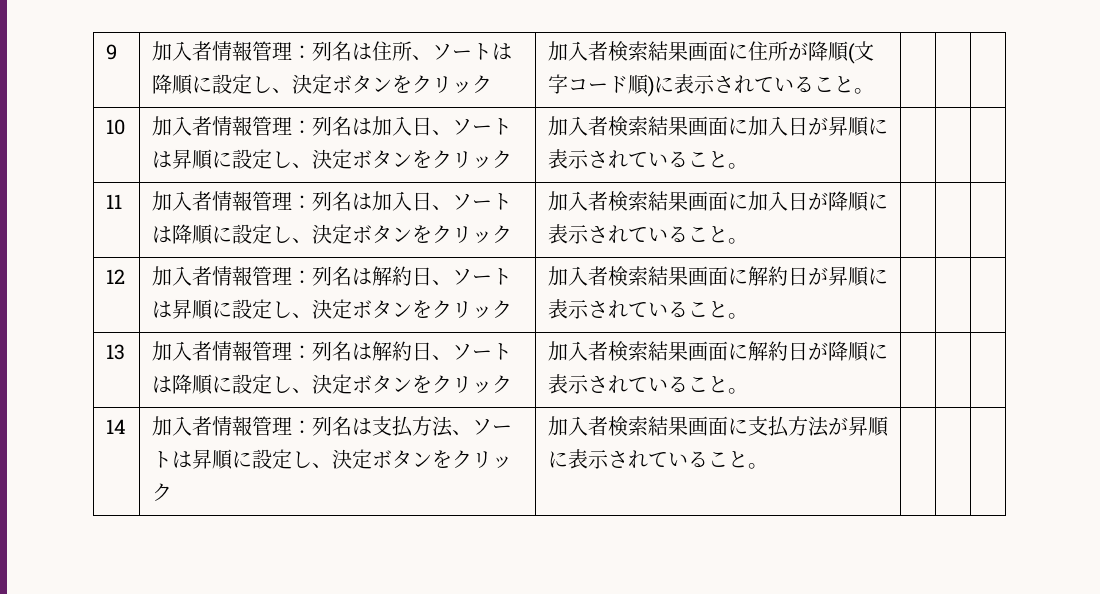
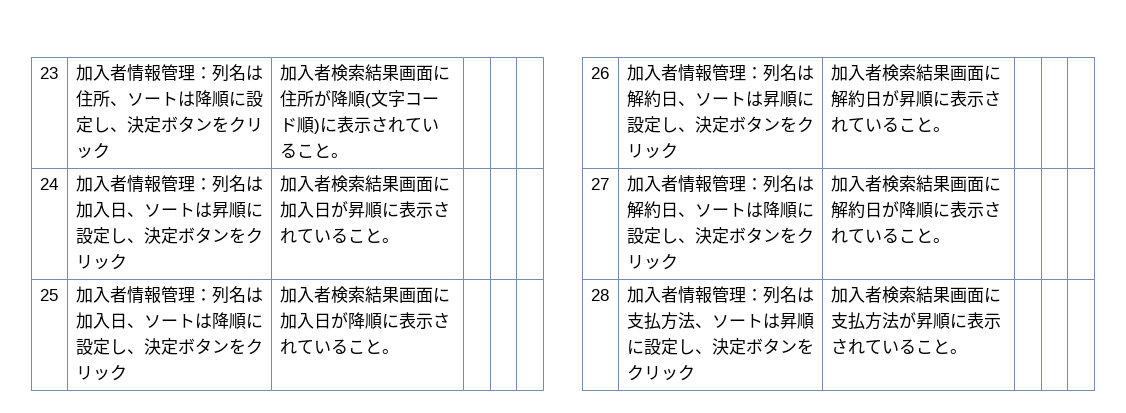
- 9 | 加入者情報管理：列名は住所、ソートは降順に設定し、決定ボタンをクリック | 加入者検索結果画面に住所が降順(文字コード順)に表示されていること。 | | |
+ 23 | 加入者情報管理：列名は住所、ソートは降順に設定し、決定ボタンをクリック | 加入者検索結果画面に住所が降順(文字コード順)に表示されていること。 | | |
- 10 | 加入者情報管理：列名は加入日、ソートは昇順に設定し、決定ボタンをクリック | 加入者検索結果画面に加入日が昇順に表示されていること。 | | |
+ 24 | 加入者情報管理：列名は加入日、ソートは昇順に設定し、決定ボタンをクリック | 加入者検索結果画面に加入日が昇順に表示されていること。 | | |
- 11 | 加入者情報管理：列名は加入日、ソートは降順に設定し、決定ボタンをクリック | 加入者検索結果画面に加入日が降順に表示されていること。 | | |
+ 25 | 加入者情報管理：列名は加入日、ソートは降順に設定し、決定ボタンをクリック | 加入者検索結果画面に加入日が降順に表示されていること。 | | |
- 12 | 加入者情報管理：列名は解約日、ソートは昇順に設定し、決定ボタンをクリック | 加入者検索結果画面に解約日が昇順に表示されていること。 | | |
+ 26 | 加入者情報管理：列名は解約日、ソートは昇順に設定し、決定ボタンをクリック | 加入者検索結果画面に解約日が昇順に表示されていること。 | | |
- 13 | 加入者情報管理：列名は解約日、ソートは降順に設定し、決定ボタンをクリック | 加入者検索結果画面に解約日が降順に表示されていること。 | | |
+ 27 | 加入者情報管理：列名は解約日、ソートは降順に設定し、決定ボタンをクリック | 加入者検索結果画面に解約日が降順に表示されていること。 | | |
- 14 | 加入者情報管理：列名は支払方法、ソートは昇順に設定し、決定ボタンをクリック | 加入者検索結果画面に支払方法が昇順に表示されていること。 | | |
+ 28 | 加入者情報管理：列名は支払方法、ソートは昇順に設定し、決定ボタンをクリック | 加入者検索結果画面に支払方法が昇順に表示されていること。 | | |

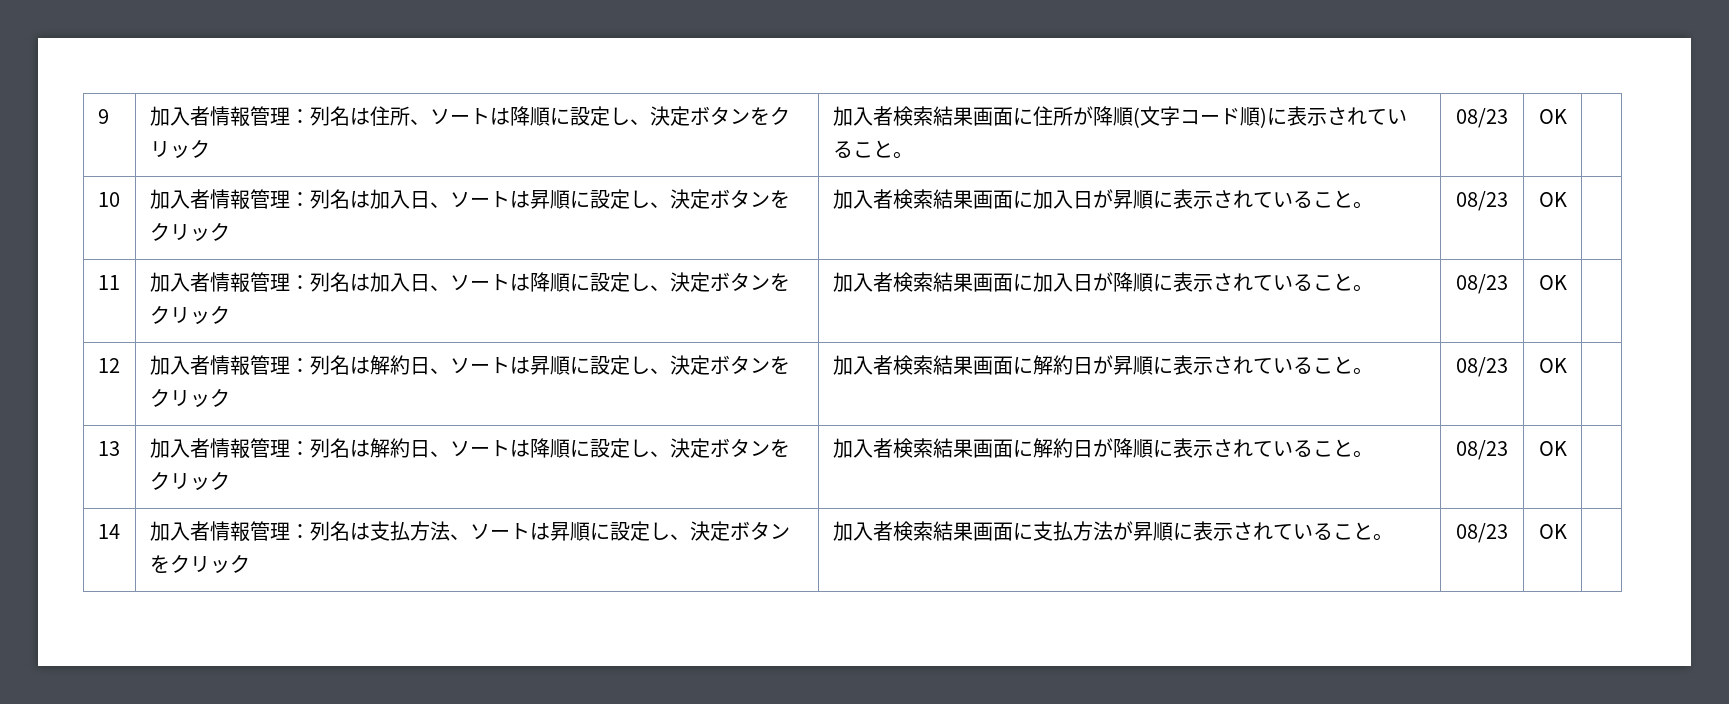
- 23 | 加入者情報管理：列名は住所、ソートは降順に設定し、決定ボタンをクリック | 加入者検索結果画面に住所が降順(文字コード順)に表示されていること。 | | |
- 24 | 加入者情報管理：列名は加入日、ソートは昇順に設定し、決定ボタンをクリック | 加入者検索結果画面に加入日が昇順に表示されていること。 | | |
- 25 | 加入者情報管理：列名は加入日、ソートは降順に設定し、決定ボタンをクリック | 加入者検索結果画面に加入日が降順に表示されていること。 | | |
- 26 | 加入者情報管理：列名は解約日、ソートは昇順に設定し、決定ボタンをクリック | 加入者検索結果画面に解約日が昇順に表示されていること。 | | |
- 27 | 加入者情報管理：列名は解約日、ソートは降順に設定し、決定ボタンをクリック | 加入者検索結果画面に解約日が降順に表示されていること。 | | |
- 28 | 加入者情報管理：列名は支払方法、ソートは昇順に設定し、決定ボタンをクリック | 加入者検索結果画面に支払方法が昇順に表示されていること。 | | |
+ 9 | 加入者情報管理：列名は住所、ソートは降順に設定し、決定ボタンをクリック | 加入者検索結果画面に住所が降順(文字コード順)に表示されていること。 | 08/23 | OK |
+ 10 | 加入者情報管理：列名は加入日、ソートは昇順に設定し、決定ボタンをクリック | 加入者検索結果画面に加入日が昇順に表示されていること。 | 08/23 | OK |
+ 11 | 加入者情報管理：列名は加入日、ソートは降順に設定し、決定ボタンをクリック | 加入者検索結果画面に加入日が降順に表示されていること。 | 08/23 | OK |
+ 12 | 加入者情報管理：列名は解約日、ソートは昇順に設定し、決定ボタンをクリック | 加入者検索結果画面に解約日が昇順に表示されていること。 | 08/23 | OK |
+ 13 | 加入者情報管理：列名は解約日、ソートは降順に設定し、決定ボタンをクリック | 加入者検索結果画面に解約日が降順に表示されていること。 | 08/23 | OK |
+ 14 | 加入者情報管理：列名は支払方法、ソートは昇順に設定し、決定ボタンをクリック | 加入者検索結果画面に支払方法が昇順に表示されていること。 | 08/23 | OK |

